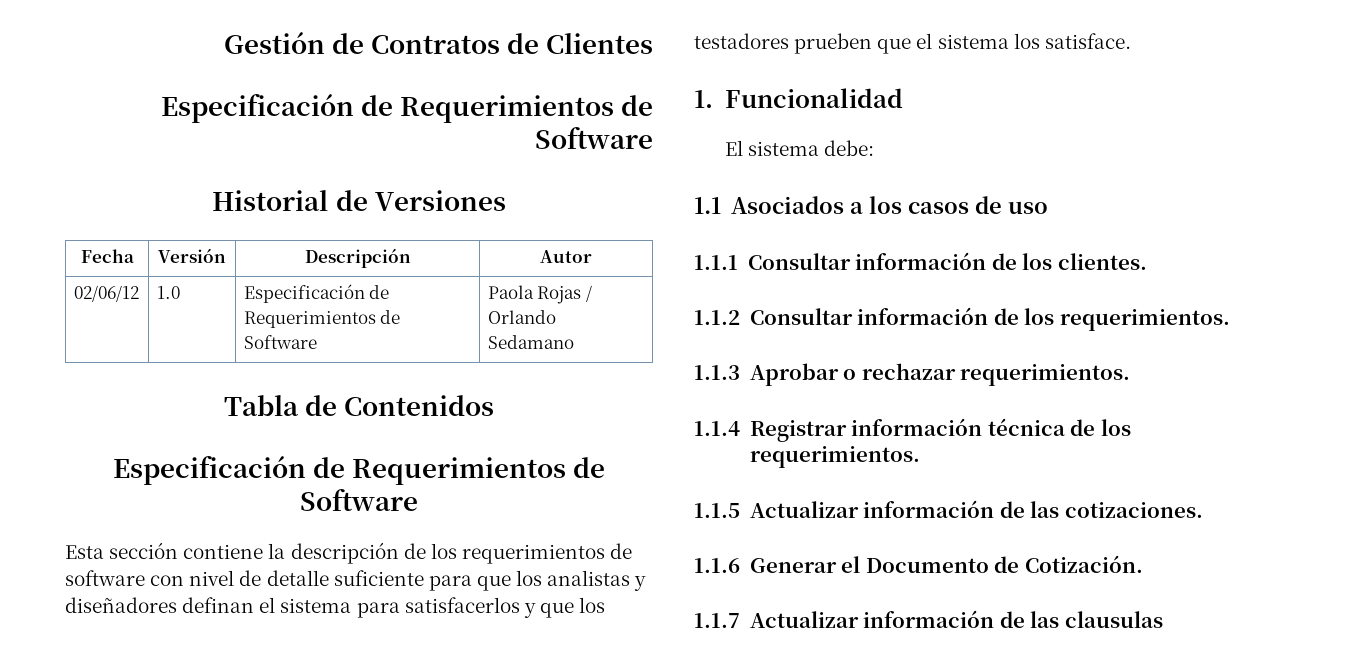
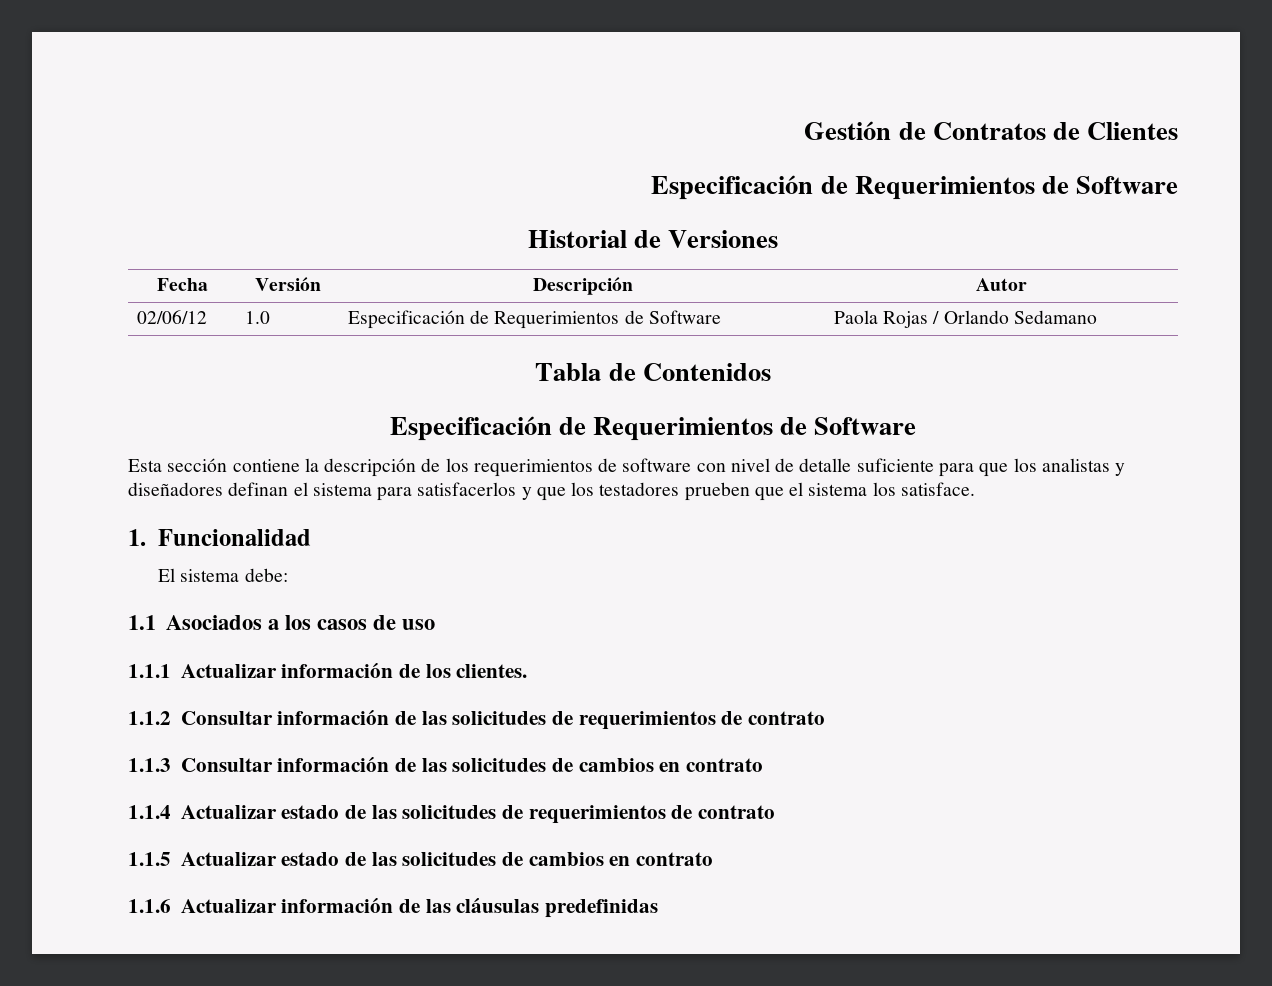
- 1.1.1 Consultar información de los clientes.
+ 1.1.1 Actualizar información de los clientes.
- 1.1.2 Consultar información de los requerimientos.
- 1.1.3 Aprobar o rechazar requerimientos.
- 1.1.4 Registrar información técnica de los requerimientos.
- 1.1.5 Actualizar información de las cotizaciones.
- 1.1.6 Generar el Documento de Cotización.
- 1.1.7 Actualizar información de las clausulas
+ 1.1.2 Consultar información de las solicitudes de requerimientos de contrato
+ 1.1.3 Consultar información de las solicitudes de cambios en contrato
+ 1.1.4 Actualizar estado de las solicitudes de requerimientos de contrato
+ 1.1.5 Actualizar estado de las solicitudes de cambios en contrato
+ 1.1.6 Actualizar información de las cláusulas predefinidas

